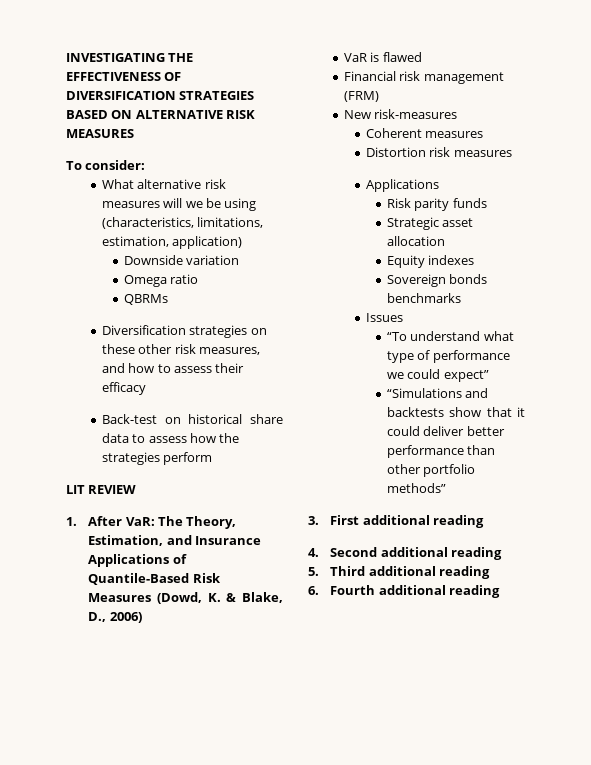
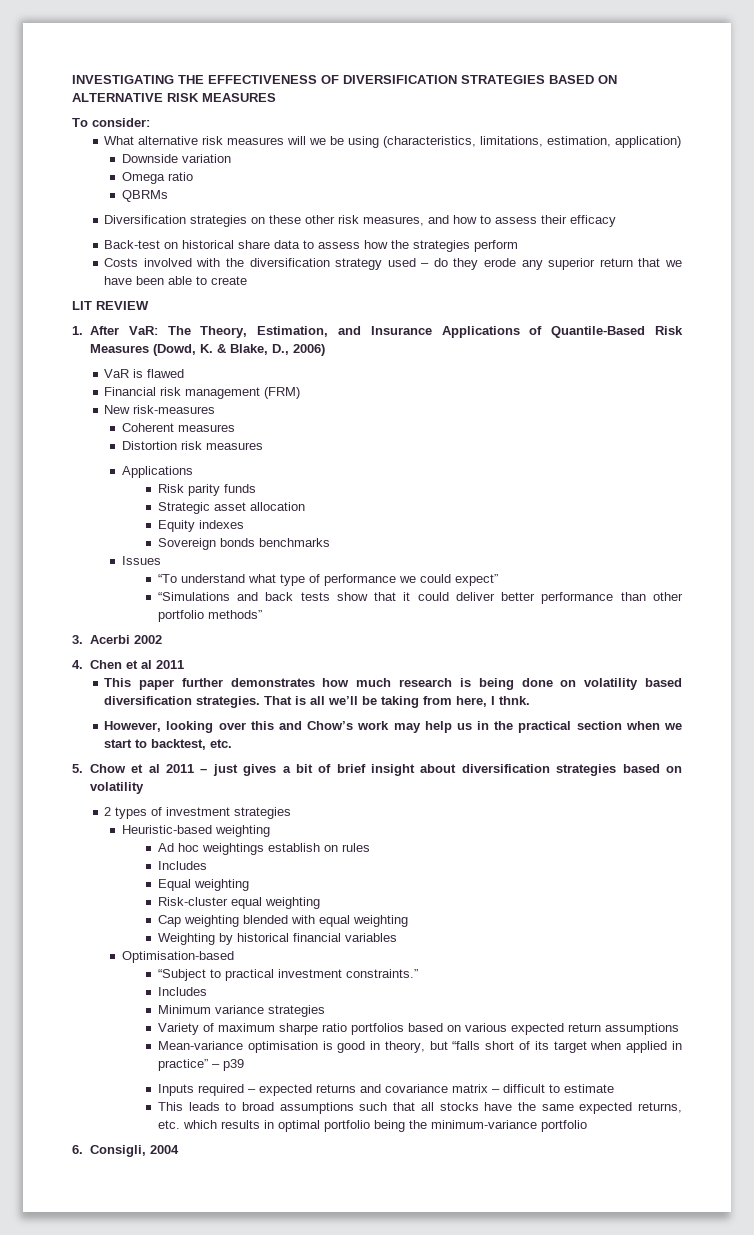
+ Costs involved with the diversification strategy used – do they erode any superior return that we have been able to create
- “Simulations and backtests show that it could deliver better performance than other portfolio methods”
+ “Simulations and back tests show that it could deliver better performance than other portfolio methods”
- 3. First additional reading
- 4. Second additional reading
- 5. Third additional reading
- 6. Fourth additional reading
+ 3. Acerbi 2002
+ 4. Chen et al 2011
+ This paper further demonstrates how much research is being done on volatility based diversification strategies. That is all we’ll be taking from here, I thnk.
+ However, looking over this and Chow’s work may help us in the practical section when we start to backtest, etc.
+ 5. Chow et al 2011 – just gives a bit of brief insight about diversification strategies based on volatility
+ 2 types of investment strategies
+ Heuristic-based weighting
+ Ad hoc weightings establish on rules
+ Includes
+ Equal weighting
+ Risk-cluster equal weighting
+ Cap weighting blended with equal weighting
+ Weighting by historical financial variables
+ Optimisation-based
+ “Subject to practical investment constraints.”
+ Includes
+ Minimum variance strategies
+ Variety of maximum sharpe ratio portfolios based on various expected return assumptions
+ Mean-variance optimisation is good in theory, but “falls short of its target when applied in practice” – p39
+ Inputs required – expected returns and covariance matrix – difficult to estimate
+ This leads to broad assumptions such that all stocks have the same expected returns, etc. which results in optimal portfolio being the minimum-variance portfolio
+ 6. Consigli, 2004

